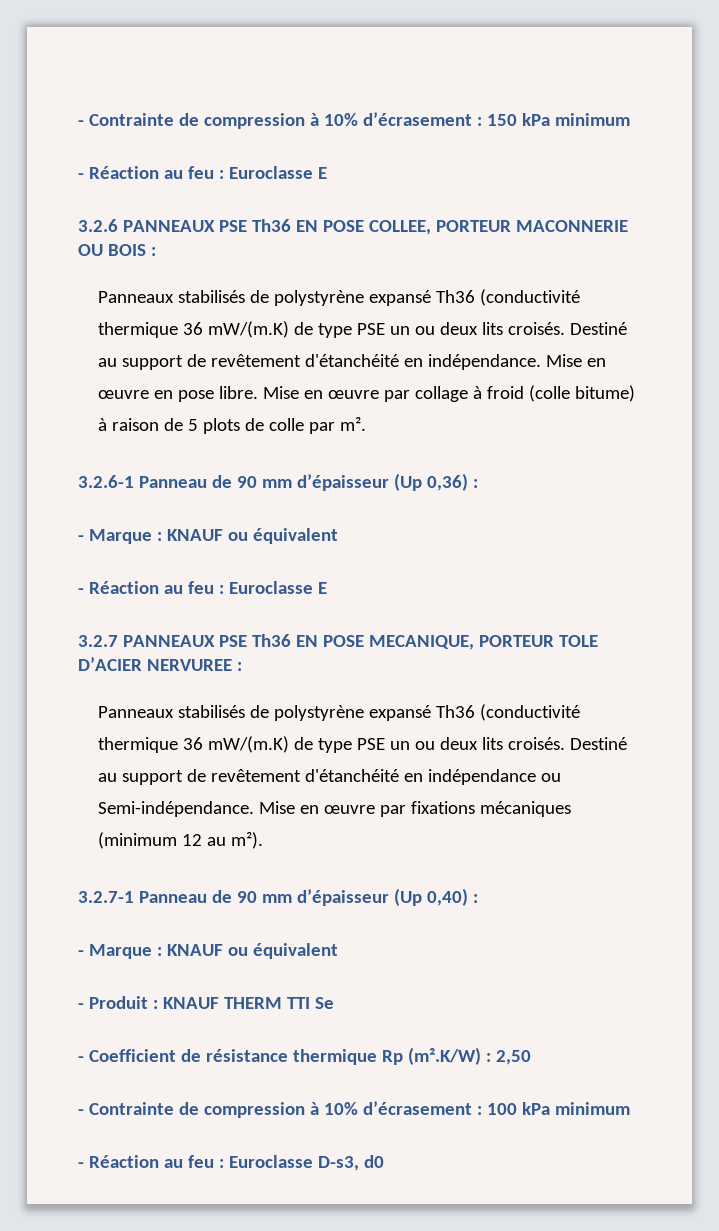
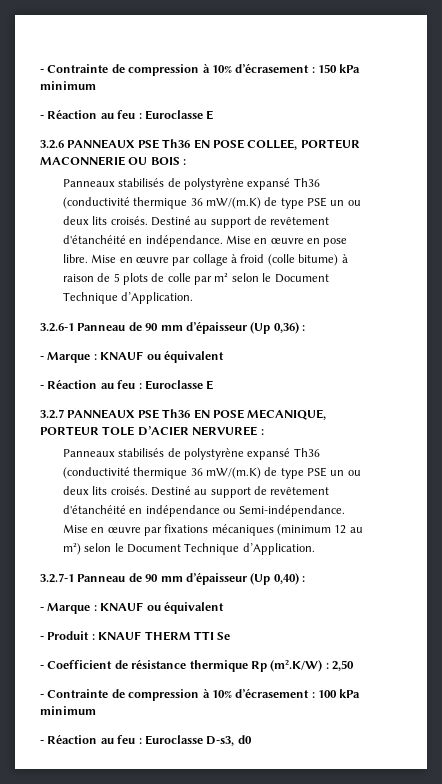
- Mise en œuvre par collage à froid (colle bitume) à raison de 5 plots de colle par m².
+ Mise en œuvre par collage à froid (colle bitume) à raison de 5 plots de colle par m² selon le Document Technique d’Application.
- Mise en œuvre par fixations mécaniques (minimum 12 au m²).
+ Mise en œuvre par fixations mécaniques (minimum 12 au m²) selon le Document Technique d’Application.

